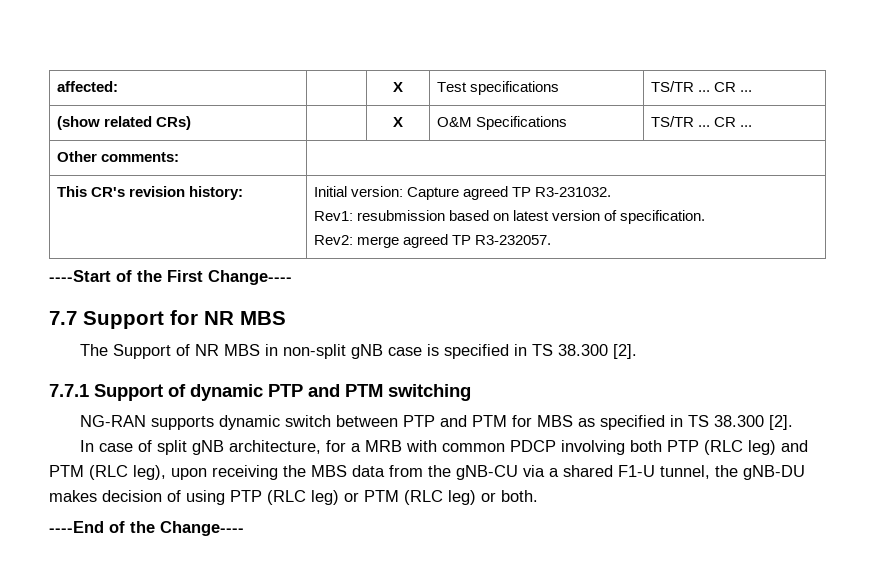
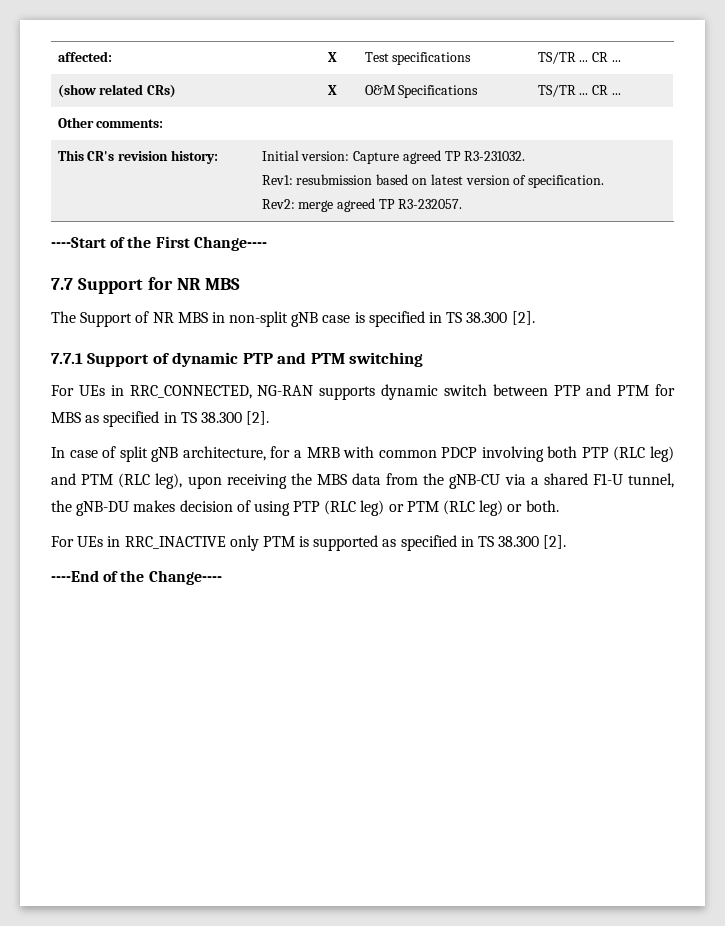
- NG-RAN supports dynamic switch between PTP and PTM for MBS as specified in TS 38.300 [2].
+ For UEs in RRC_CONNECTED, NG-RAN supports dynamic switch between PTP and PTM for MBS as specified in TS 38.300 [2].
+ For UEs in RRC_INACTIVE only PTM is supported as specified in TS 38.300 [2].

